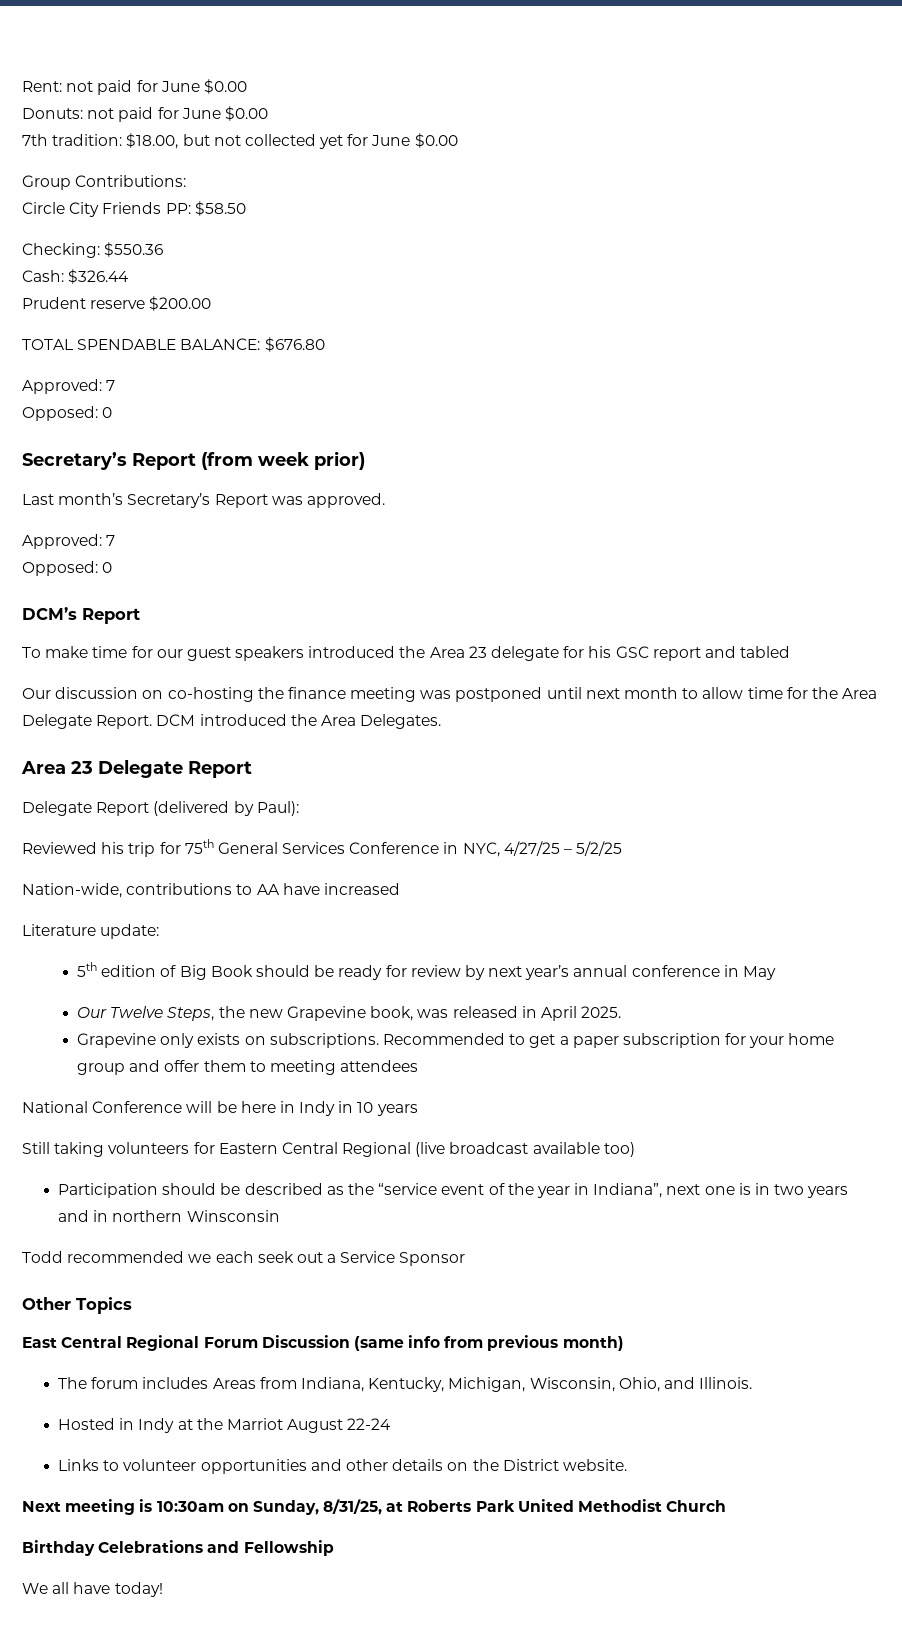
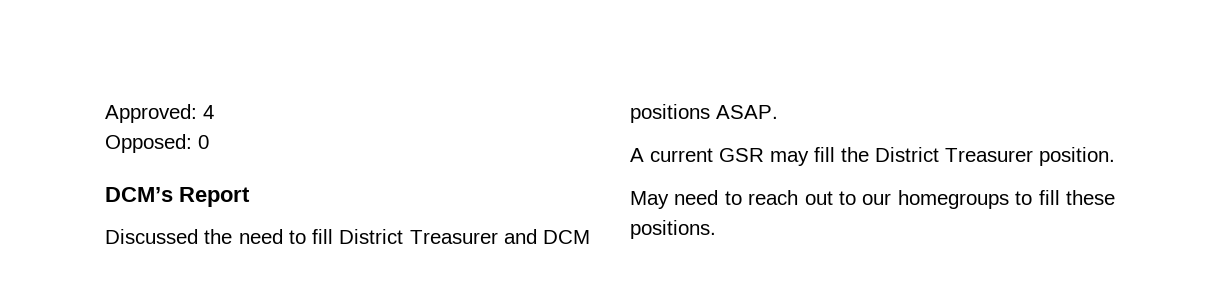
- Rent: not paid for June $0.00
- Donuts: not paid for June $0.00
- 7th tradition: $18.00, but not collected yet for June $0.00
- Group Contributions:
- Circle City Friends PP: $58.50
- Checking: $550.36
- Cash: $326.44
- Prudent reserve $200.00
- TOTAL SPENDABLE BALANCE: $676.80
- Approved: 7
- Opposed: 0
- Secretary’s Report (from week prior)
- Last month’s Secretary’s Report was approved.
- Approved: 7
+ Approved: 4
  Opposed: 0
  DCM’s Report
- To make time for our guest speakers introduced the Area 23 delegate for his GSC report and tabled
- Our discussion on co-hosting the finance meeting was postponed until next month to allow time for the Area Delegate Report. DCM introduced the Area Delegates.
- Area 23 Delegate Report
- Delegate Report (delivered by Paul):
- Reviewed his trip for 75th General Services Conference in NYC, 4/27/25 – 5/2/25
- Nation-wide, contributions to AA have increased
- Literature update:
- 5th edition of Big Book should be ready for review by next year’s annual conference in May
- Our Twelve Steps, the new Grapevine book, was released in April 2025.
- Grapevine only exists on subscriptions. Recommended to get a paper subscription for your home group and offer them to meeting attendees
- National Conference will be here in Indy in 10 years
- Still taking volunteers for Eastern Central Regional (live broadcast available too)
- Participation should be described as the “service event of the year in Indiana”, next one is in two years and in northern Winsconsin
- Todd recommended we each seek out a Service Sponsor
- Other Topics
- East Central Regional Forum Discussion (same info from previous month)
- The forum includes Areas from Indiana, Kentucky, Michigan, Wisconsin, Ohio, and Illinois.
- Hosted in Indy at the Marriot August 22-24
- Links to volunteer opportunities and other details on the District website.
- Next meeting is 10:30am on Sunday, 8/31/25, at Roberts Park United Methodist Church
- Birthday Celebrations and Fellowship
- We all have today!
+ Discussed the need to fill District Treasurer and DCM positions ASAP.
+ A current GSR may fill the District Treasurer position.
+ May need to reach out to our homegroups to fill these positions.

